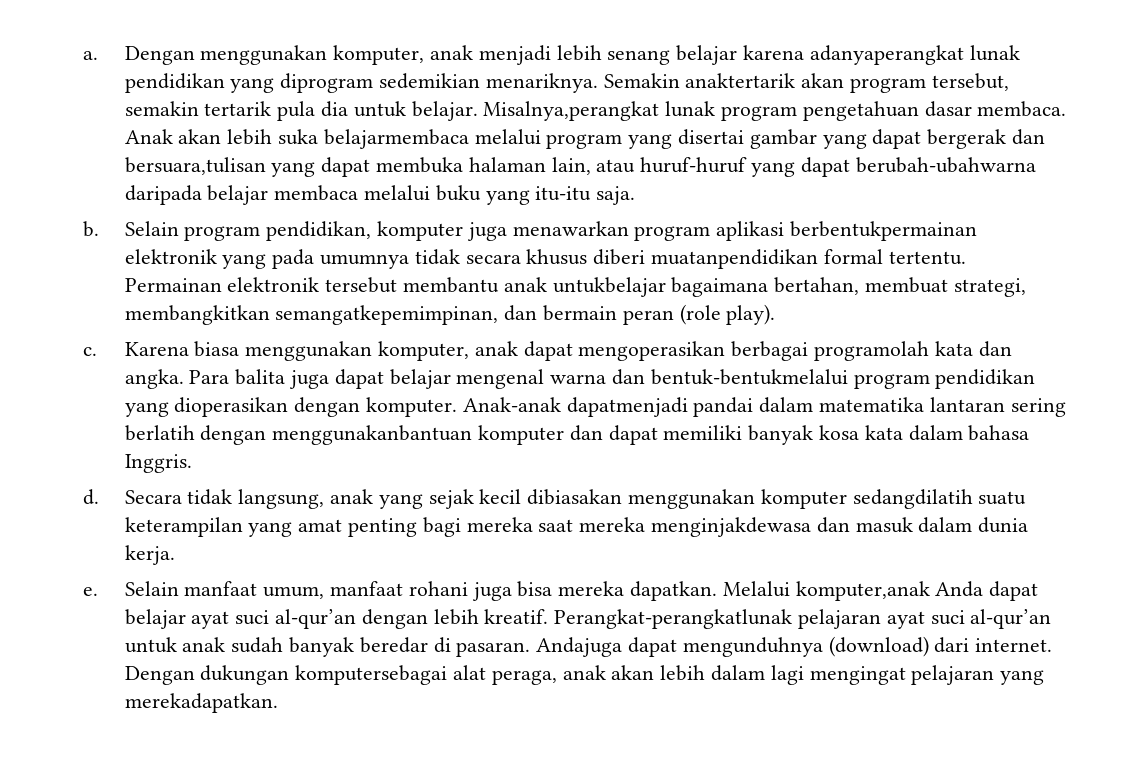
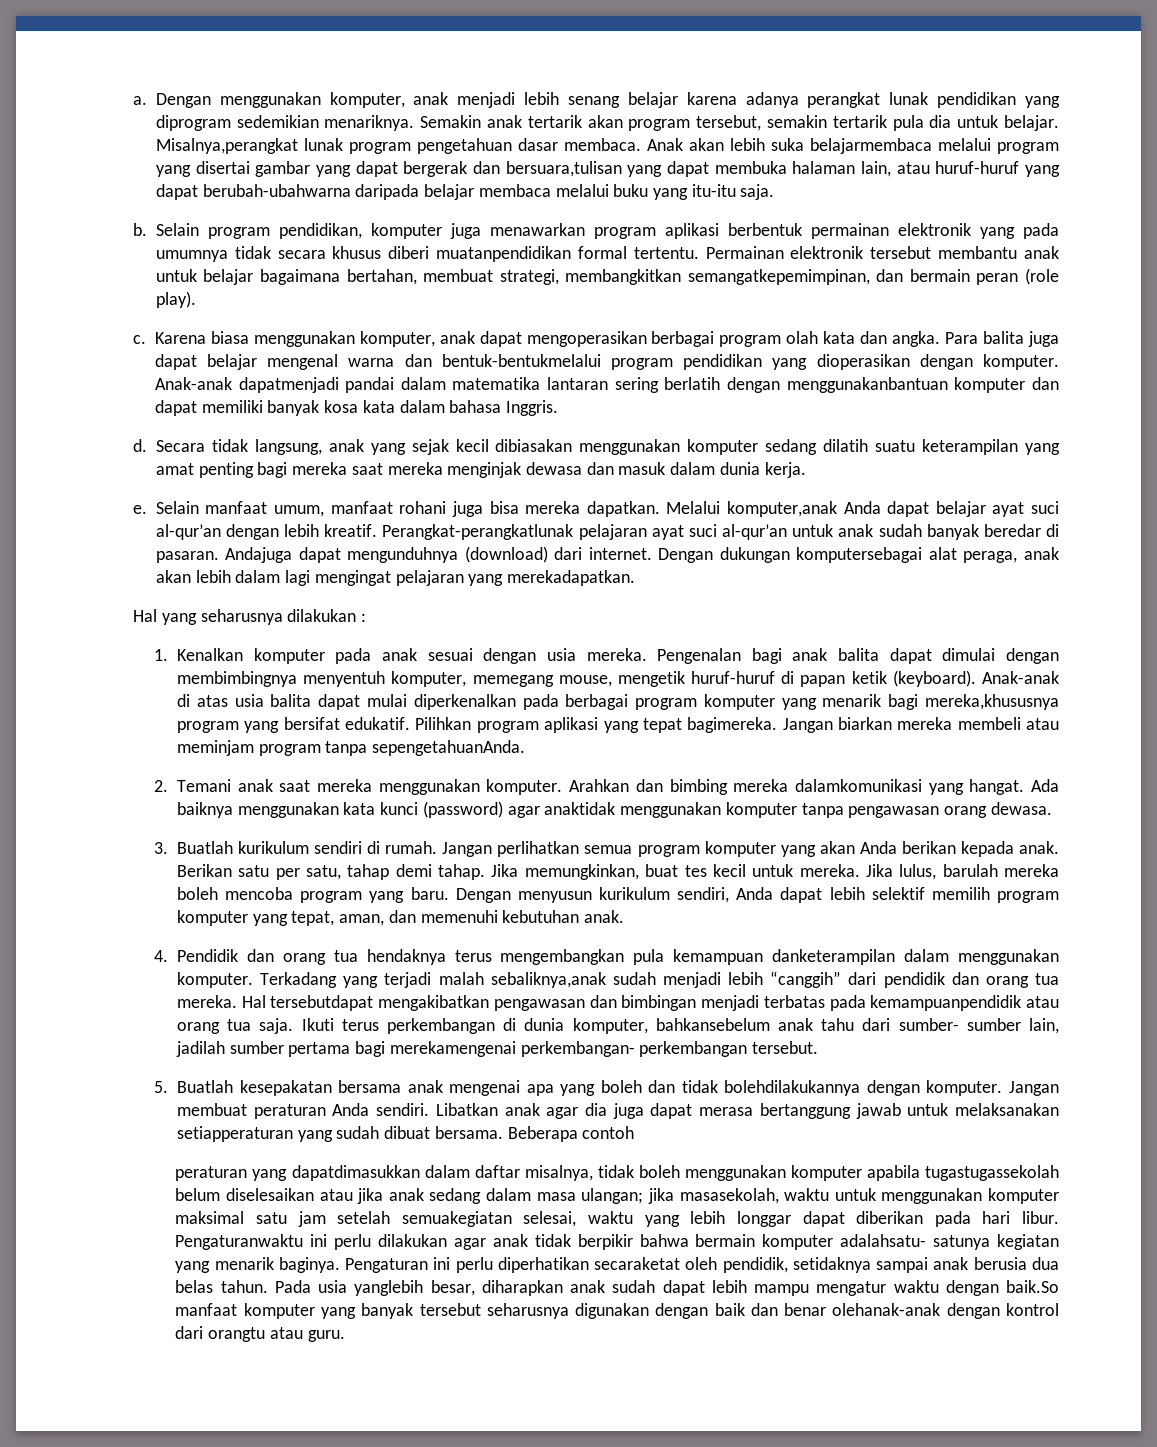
- Dengan menggunakan komputer, anak menjadi lebih senang belajar karena adanyaperangkat lunak pendidikan yang diprogram sedemikian menariknya.
+ Dengan menggunakan komputer, anak menjadi lebih senang belajar karena adanya perangkat lunak pendidikan yang diprogram sedemikian menariknya.
- Semakin anaktertarik akan program tersebut, semakin tertarik pula dia untuk belajar.
+ Semakin anak tertarik akan program tersebut, semakin tertarik pula dia untuk belajar.
- Selain program pendidikan, komputer juga menawarkan program aplikasi berbentukpermainan elektronik yang pada umumnya tidak secara khusus diberi muatanpendidikan formal tertentu.
+ Selain program pendidikan, komputer juga menawarkan program aplikasi berbentuk permainan elektronik yang pada umumnya tidak secara khusus diberi muatanpendidikan formal tertentu.
- Permainan elektronik tersebut membantu anak untukbelajar bagaimana bertahan, membuat strategi, membangkitkan semangatkepemimpinan, dan bermain peran (role play).
+ Permainan elektronik tersebut membantu anak untuk belajar bagaimana bertahan, membuat strategi, membangkitkan semangatkepemimpinan, dan bermain peran (role play).
- Karena biasa menggunakan komputer, anak dapat mengoperasikan berbagai programolah kata dan angka.
+ Karena biasa menggunakan komputer, anak dapat mengoperasikan berbagai program olah kata dan angka.
- Secara tidak langsung, anak yang sejak kecil dibiasakan menggunakan komputer sedangdilatih suatu keterampilan yang amat penting bagi mereka saat mereka menginjakdewasa dan masuk dalam dunia kerja.
+ Secara tidak langsung, anak yang sejak kecil dibiasakan menggunakan komputer sedang dilatih suatu keterampilan yang amat penting bagi mereka saat mereka menginjak dewasa dan masuk dalam dunia kerja.
+ Hal yang seharusnya dilakukan :
+ 1. Kenalkan komputer pada anak sesuai dengan usia mereka. Pengenalan bagi anak balita dapat dimulai dengan membimbingnya menyentuh komputer, memegang mouse, mengetik huruf-huruf di papan ketik (keyboard). Anak-anak di atas usia balita dapat mulai diperkenalkan pada berbagai program komputer yang menarik bagi mereka,khususnya program yang bersifat edukatif. Pilihkan program aplikasi yang tepat bagimereka. Jangan biarkan mereka membeli atau meminjam program tanpa sepengetahuanAnda.
+ 2. Temani anak saat mereka menggunakan komputer. Arahkan dan bimbing mereka dalamkomunikasi yang hangat. Ada baiknya menggunakan kata kunci (password) agar anaktidak menggunakan komputer tanpa pengawasan orang dewasa.
+ 3. Buatlah kurikulum sendiri di rumah. Jangan perlihatkan semua program komputer yang akan Anda berikan kepada anak. Berikan satu per satu, tahap demi tahap. Jika memungkinkan, buat tes kecil untuk mereka. Jika lulus, barulah mereka boleh mencoba program yang baru. Dengan menyusun kurikulum sendiri, Anda dapat lebih selektif memilih program komputer yang tepat, aman, dan memenuhi kebutuhan anak.
+ 4. Pendidik dan orang tua hendaknya terus mengembangkan pula kemampuan danketerampilan dalam menggunakan komputer. Terkadang yang terjadi malah sebaliknya,anak sudah menjadi lebih “canggih” dari pendidik dan orang tua mereka. Hal tersebutdapat mengakibatkan pengawasan dan bimbingan menjadi terbatas pada kemampuanpendidik atau orang tua saja. Ikuti terus perkembangan di dunia komputer, bahkansebelum anak tahu dari sumber- sumber lain, jadilah sumber pertama bagi merekamengenai perkembangan- perkembangan tersebut.
+ 5. Buatlah kesepakatan bersama anak mengenai apa yang boleh dan tidak bolehdilakukannya dengan komputer. Jangan membuat peraturan Anda sendiri. Libatkan anak agar dia juga dapat merasa bertanggung jawab untuk melaksanakan setiapperaturan yang sudah dibuat bersama. Beberapa contoh
+ peraturan yang dapatdimasukkan dalam daftar misalnya, tidak boleh menggunakan komputer apabila tugastugassekolah belum diselesaikan atau jika anak sedang dalam masa ulangan; jika masasekolah, waktu untuk menggunakan komputer maksimal satu jam setelah semuakegiatan selesai, waktu yang lebih longgar dapat diberikan pada hari libur. Pengaturanwaktu ini perlu dilakukan agar anak tidak berpikir bahwa bermain komputer adalahsatu- satunya kegiatan yang menarik baginya. Pengaturan ini perlu diperhatikan secaraketat oleh pendidik, setidaknya sampai anak berusia dua belas tahun. Pada usia yanglebih besar, diharapkan anak sudah dapat lebih mampu mengatur waktu dengan baik.So manfaat komputer yang banyak tersebut seharusnya digunakan dengan baik dan benar olehanak-anak dengan kontrol dari orangtu atau guru.

